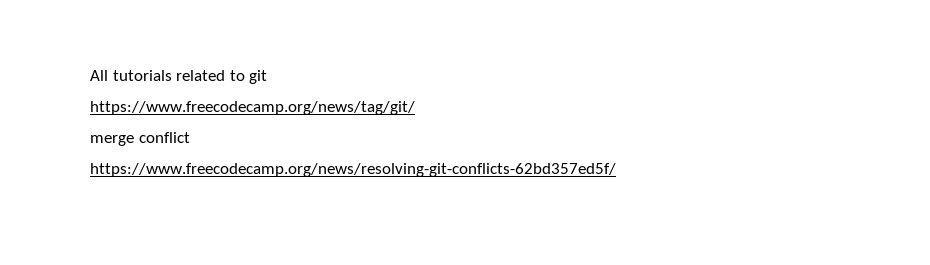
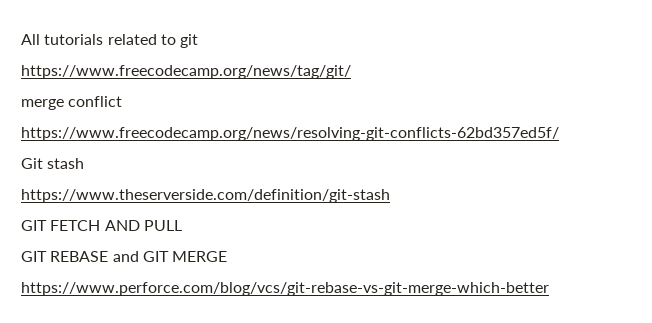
+ Git stash
+ https://www.theserverside.com/definition/git-stash
+ GIT FETCH AND PULL
+ GIT REBASE and GIT MERGE
+ https://www.perforce.com/blog/vcs/git-rebase-vs-git-merge-which-better

